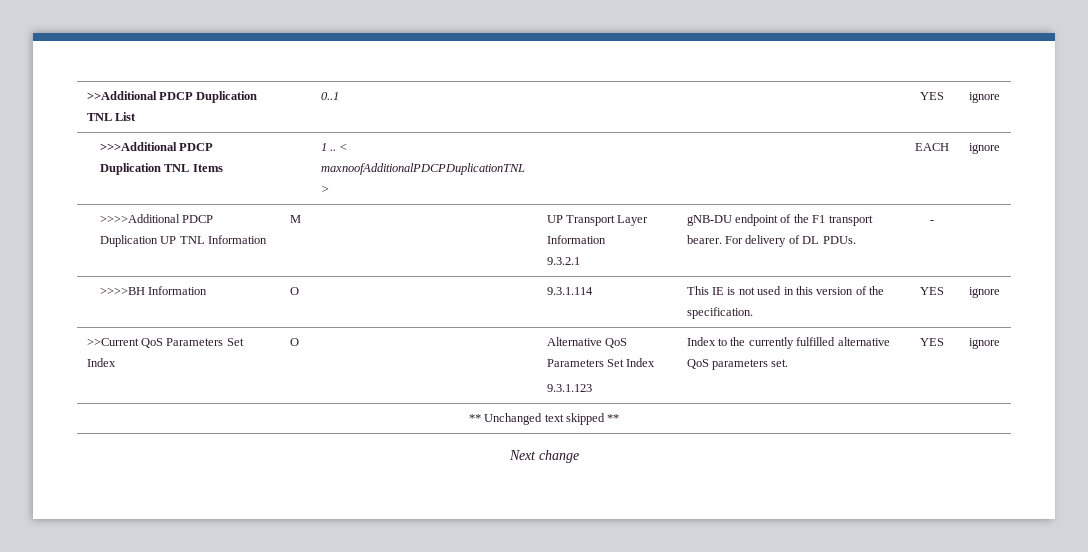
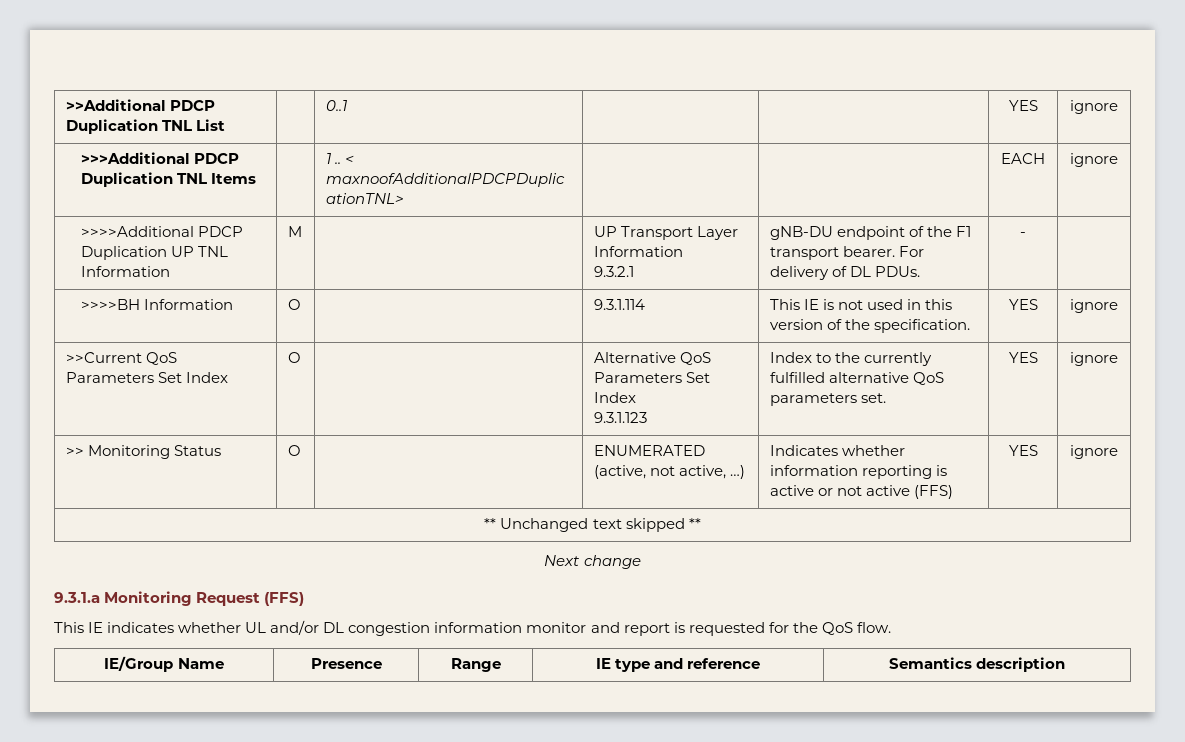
+ >> Monitoring Status | O | | ENUMERATED (active, not active, …) | Indicates whether information reporting is active or not active (FFS) | YES | ignore
+ 9.3.1.a Monitoring Request (FFS)
+ This IE indicates whether UL and/or DL congestion information monitor and report is requested for the QoS flow.
+ IE/Group Name | Presence | Range | IE type and reference | Semantics description

